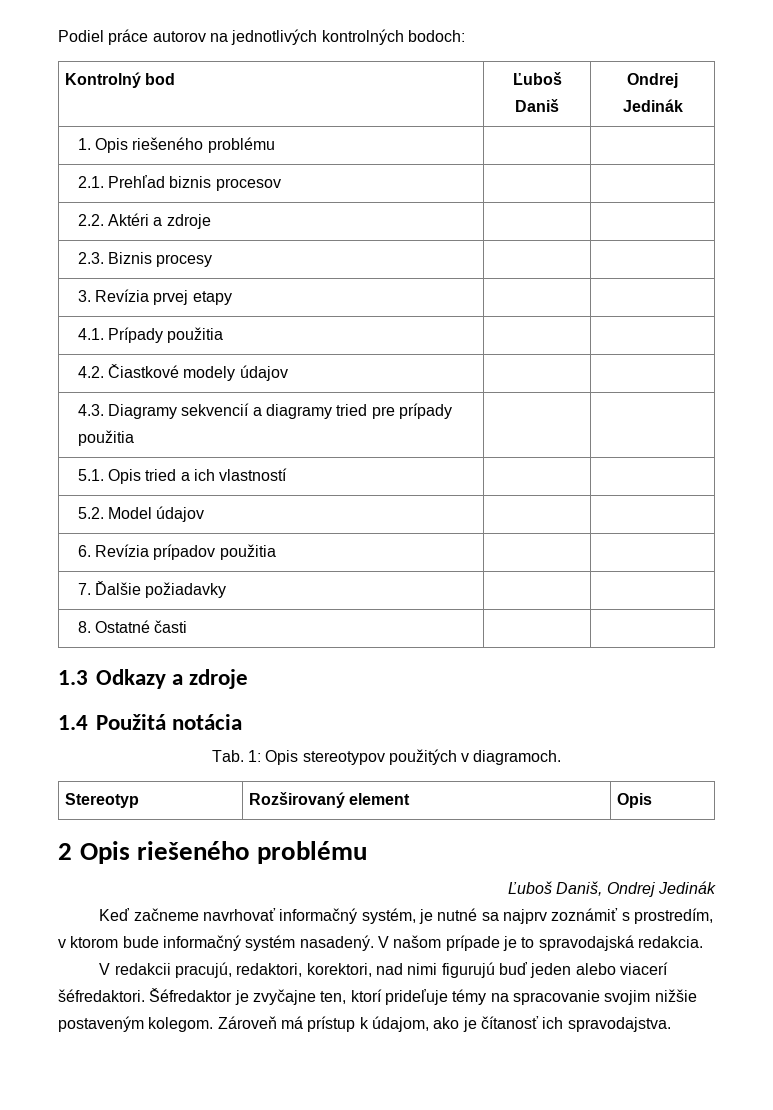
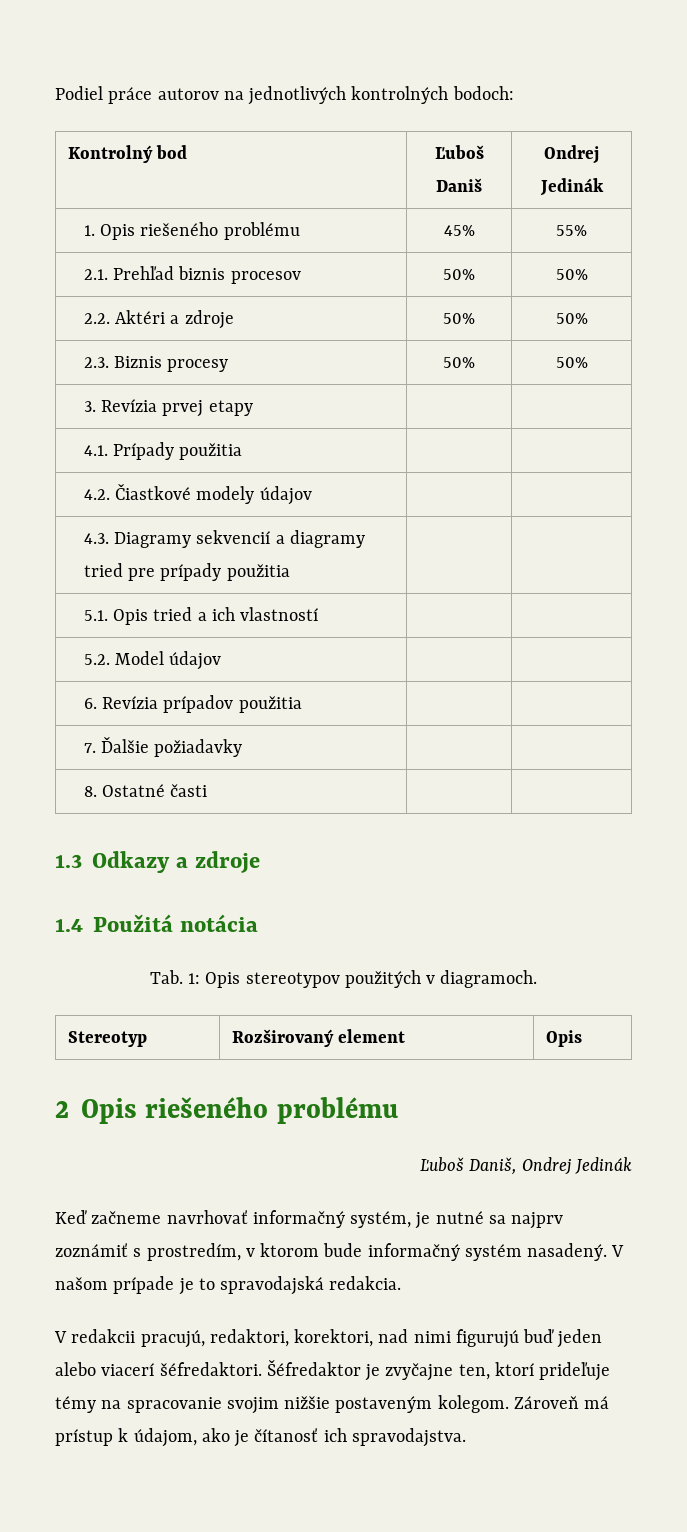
- 1. Opis riešeného problému | |
+ 1. Opis riešeného problému | 45% | 55%
- 2.1. Prehľad biznis procesov | |
+ 2.1. Prehľad biznis procesov | 50% | 50%
- 2.2. Aktéri a zdroje | |
+ 2.2. Aktéri a zdroje | 50% | 50%
- 2.3. Biznis procesy | |
+ 2.3. Biznis procesy | 50% | 50%

